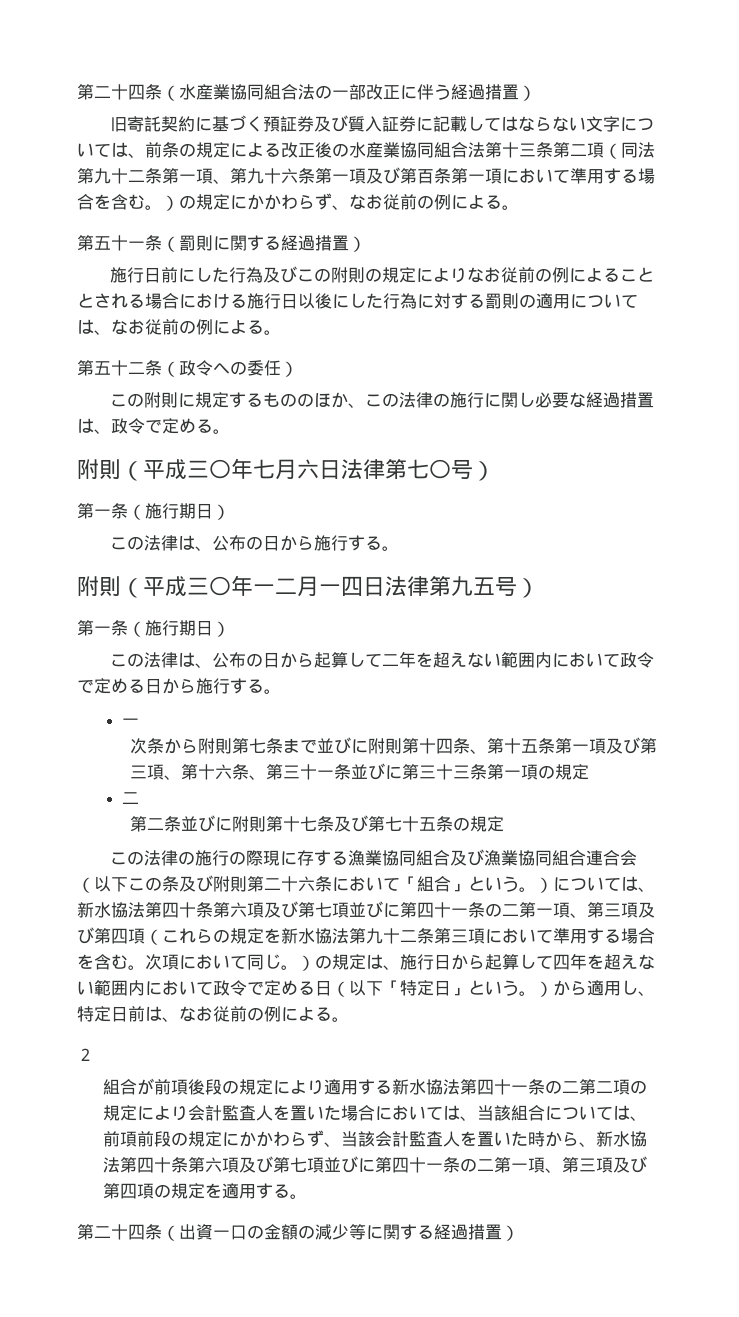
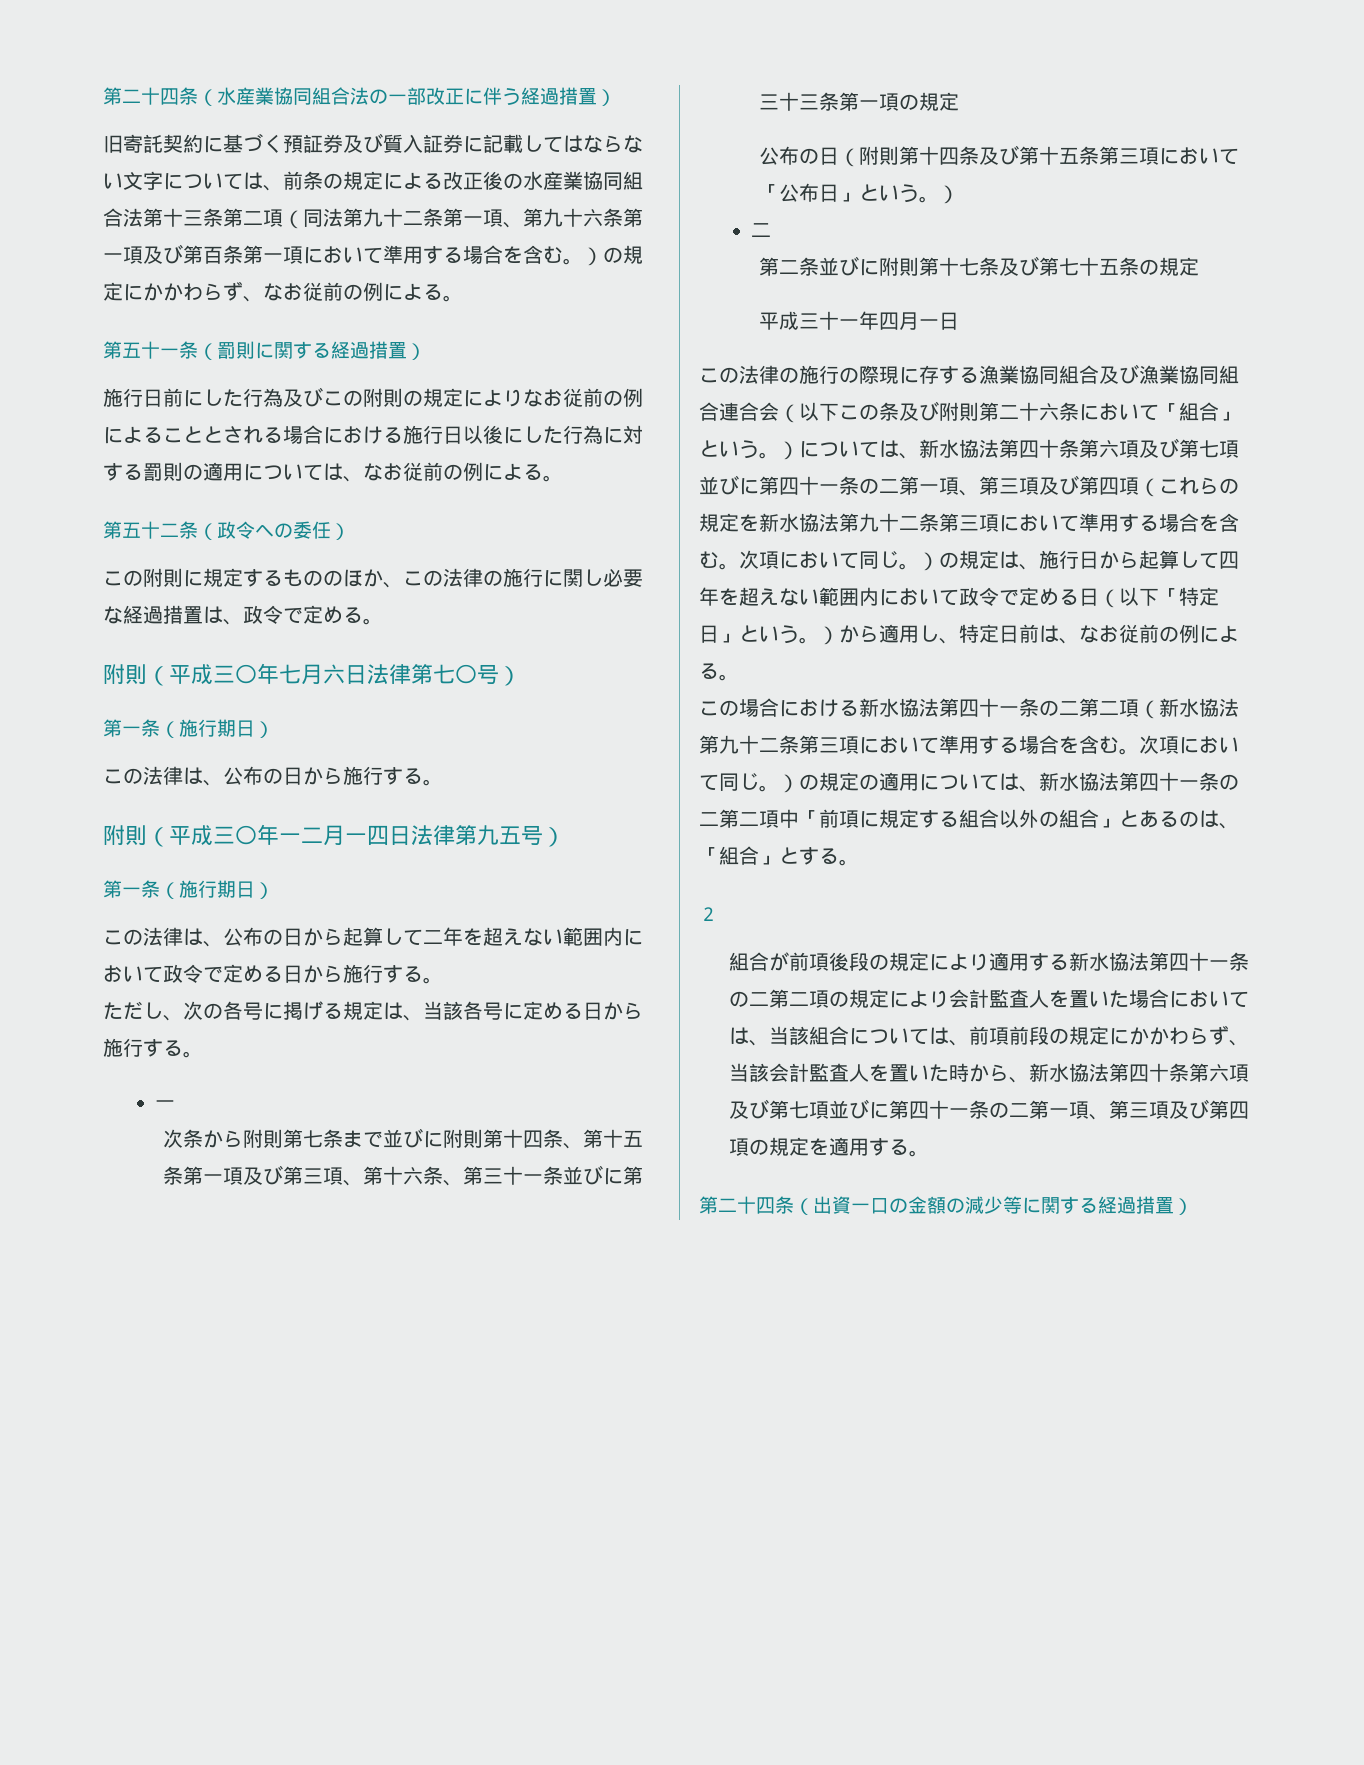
+ ただし、次の各号に掲げる規定は、当該各号に定める日から施行する。
+ 公布の日（附則第十四条及び第十五条第三項において「公布日」という。）
+ 平成三十一年四月一日
+ この場合における新水協法第四十一条の二第二項（新水協法第九十二条第三項において準用する場合を含む。次項において同じ。）の規定の適用については、新水協法第四十一条の二第二項中「前項に規定する組合以外の組合」とあるのは、「組合」とする。

